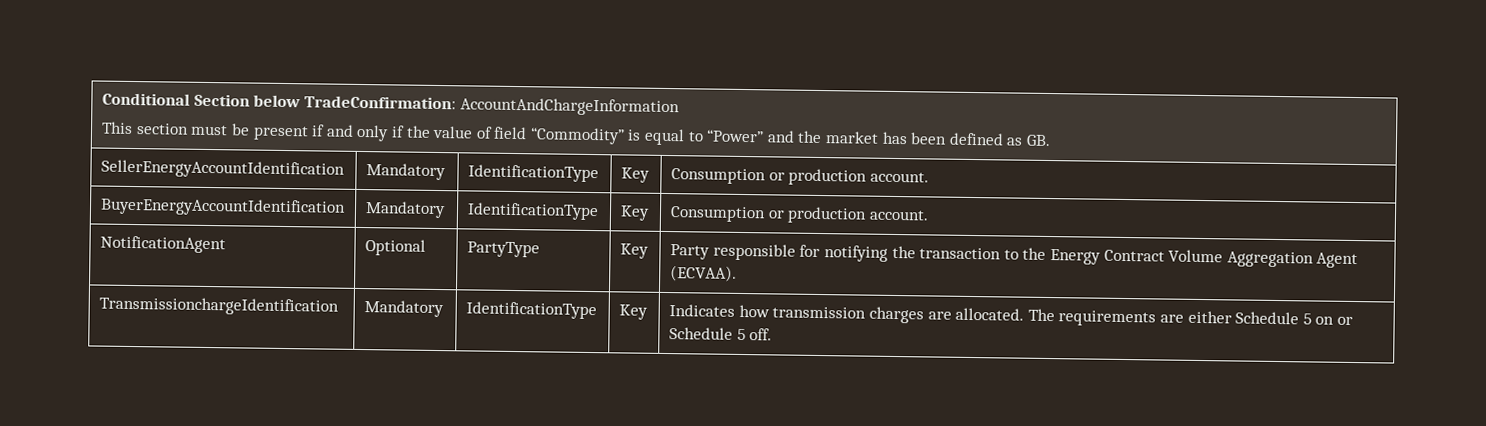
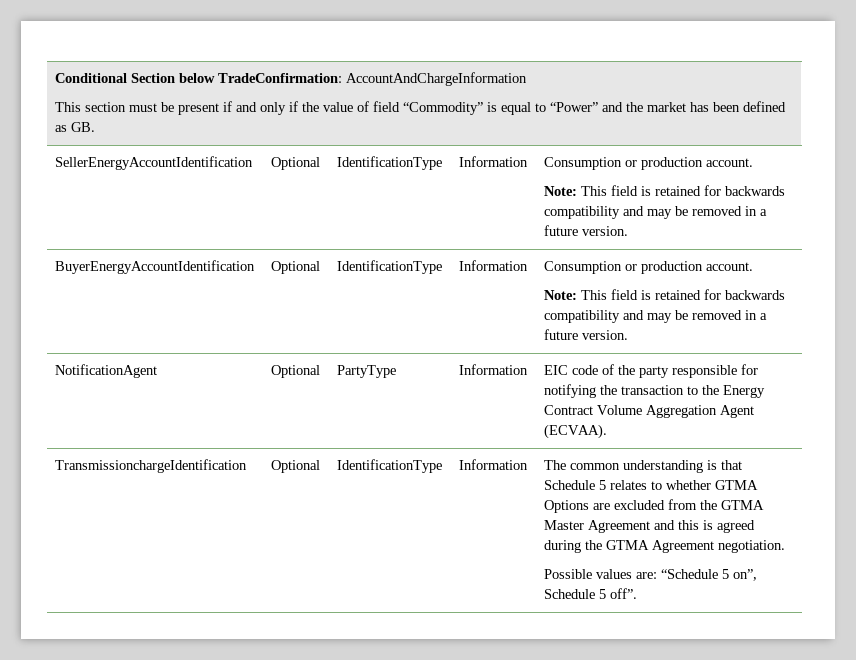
- SellerEnergyAccountIdentification | Mandatory | IdentificationType | Key | Consumption or production account.
+ SellerEnergyAccountIdentification | Optional | IdentificationType | Information | Consumption or production account.
+ Note: This field is retained for backwards compatibility and may be removed in a future version.
- BuyerEnergyAccountIdentification | Mandatory | IdentificationType | Key | Consumption or production account.
- NotificationAgent | Optional | PartyType | Key | Party responsible for notifying the transaction to the Energy Contract Volume Aggregation Agent (ECVAA).
+ BuyerEnergyAccountIdentification | Optional | IdentificationType | Information | Consumption or production account.
+ Note: This field is retained for backwards compatibility and may be removed in a future version.
+ NotificationAgent | Optional | PartyType | Information | EIC code of the party responsible for notifying the transaction to the Energy Contract Volume Aggregation Agent (ECVAA).
- Mandatory | IdentificationType | Key | Indicates how transmission charges are allocated. The requirements are either Schedule 5 on or Schedule 5 off.
+ Optional | IdentificationType | Information | The common understanding is that Schedule 5 relates to whether GTMA Options are excluded from the GTMA Master Agreement and this is agreed during the GTMA Agreement negotiation.
+ Possible values are: “Schedule 5 on”, Schedule 5 off”.

